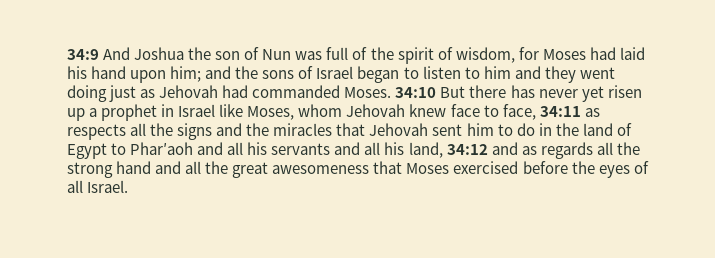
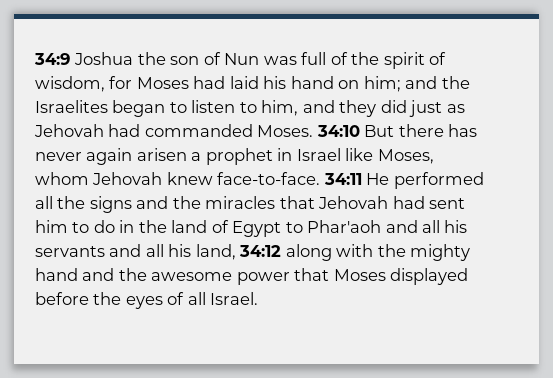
- 34:9 And Joshua the son of Nun was full of the spirit of wisdom, for Moses had laid his hand upon him; and the sons of Israel began to listen to him and they went doing just as Jehovah had commanded Moses.
+ 34:9 Joshua the son of Nun was full of the spirit of wisdom, for Moses had laid his hand on him; and the Israelites began to listen to him, and they did just as Jehovah had commanded Moses.
- 34:10 But there has never yet risen up a prophet in Israel like Moses, whom Jehovah knew face to face, 34:11 as respects all the signs and the miracles that Jehovah sent him to do in the land of Egypt to Phar′aoh and all his servants and all his land, 34:12 and as regards all the strong hand and all the great awesomeness that Moses exercised before the eyes of all Israel.
+ 34:10 But there has never again arisen a prophet in Israel like Moses, whom Jehovah knew face-to-face. 34:11 He performed all the signs and the miracles that Jehovah had sent him to do in the land of Egypt to Phar′aoh and all his servants and all his land, 34:12 along with the mighty hand and the awesome power that Moses displayed before the eyes of all Israel.

